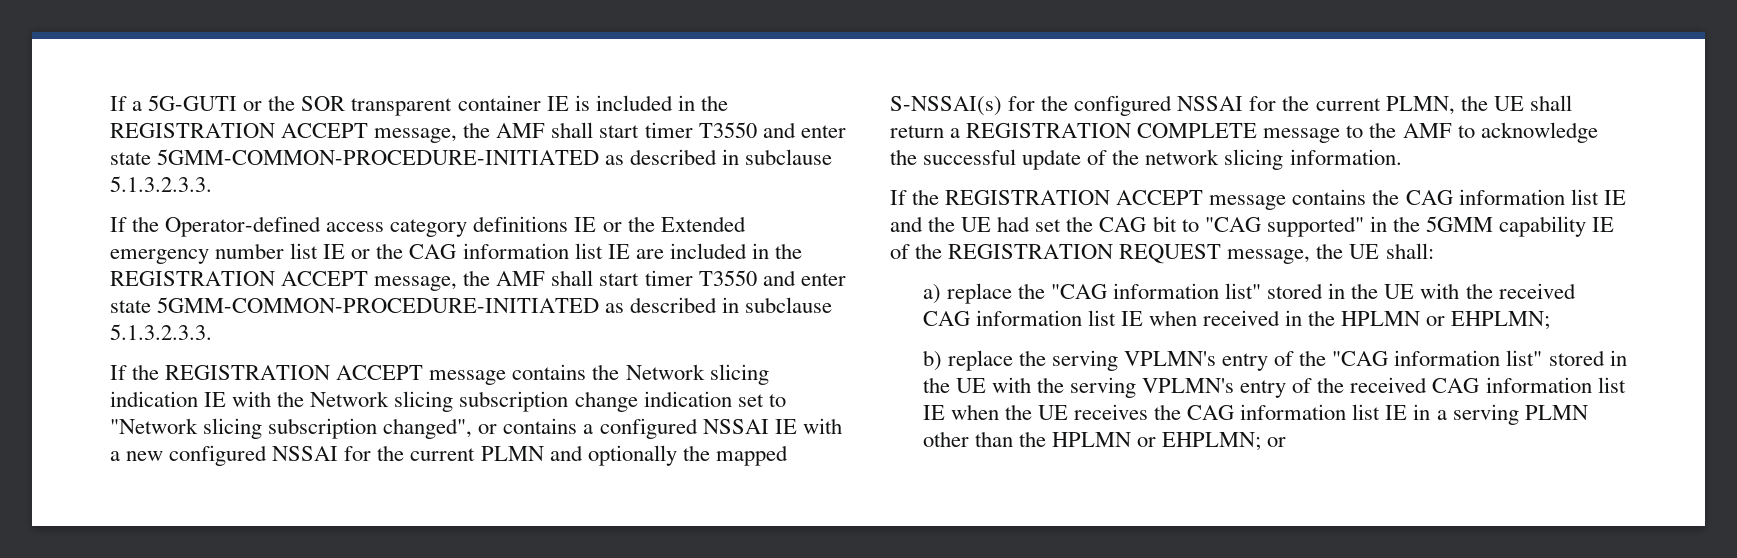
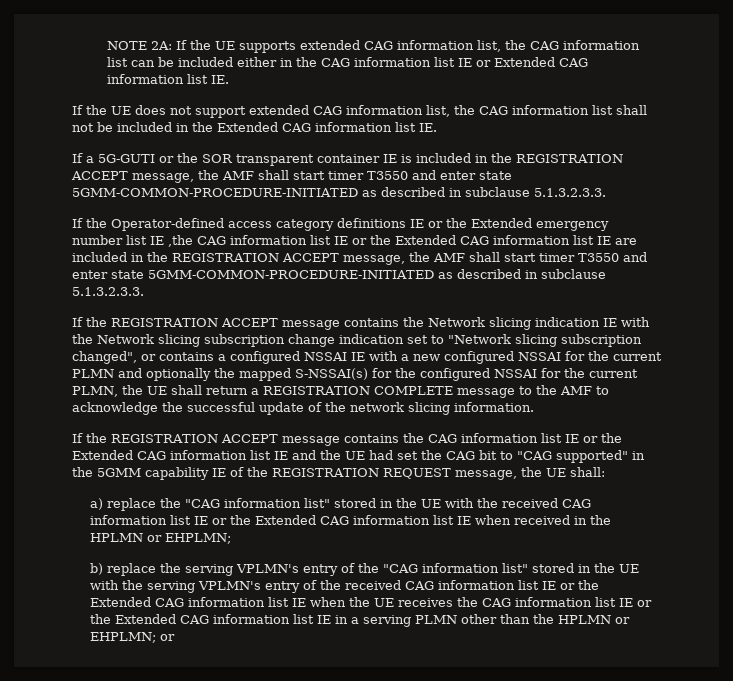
+ NOTE 2A: If the UE supports extended CAG information list, the CAG information list can be included either in the CAG information list IE or Extended CAG information list IE.
+ If the UE does not support extended CAG information list, the CAG information list shall not be included in the Extended CAG information list IE.
- If the Operator-defined access category definitions IE or the Extended emergency number list IE or the CAG information list IE are included in the REGISTRATION ACCEPT message, the AMF shall start timer T3550 and enter state 5GMM-COMMON-PROCEDURE-INITIATED as described in subclause 5.1.3.2.3.3.
+ If the Operator-defined access category definitions IE or the Extended emergency number list IE ,the CAG information list IE or the Extended CAG information list IE are included in the REGISTRATION ACCEPT message, the AMF shall start timer T3550 and enter state 5GMM-COMMON-PROCEDURE-INITIATED as described in subclause 5.1.3.2.3.3.
- If the REGISTRATION ACCEPT message contains the CAG information list IE and the UE had set the CAG bit to "CAG supported" in the 5GMM capability IE of the REGISTRATION REQUEST message, the UE shall:
+ If the REGISTRATION ACCEPT message contains the CAG information list IE or the Extended CAG information list IE and the UE had set the CAG bit to "CAG supported" in the 5GMM capability IE of the REGISTRATION REQUEST message, the UE shall:
- a) replace the "CAG information list" stored in the UE with the received CAG information list IE when received in the HPLMN or EHPLMN;
+ a) replace the "CAG information list" stored in the UE with the received CAG information list IE or the Extended CAG information list IE when received in the HPLMN or EHPLMN;
- b) replace the serving VPLMN's entry of the "CAG information list" stored in the UE with the serving VPLMN's entry of the received CAG information list IE when the UE receives the CAG information list IE in a serving PLMN other than the HPLMN or EHPLMN; or
+ b) replace the serving VPLMN's entry of the "CAG information list" stored in the UE with the serving VPLMN's entry of the received CAG information list IE or the Extended CAG information list IE when the UE receives the CAG information list IE or the Extended CAG information list IE in a serving PLMN other than the HPLMN or EHPLMN; or

